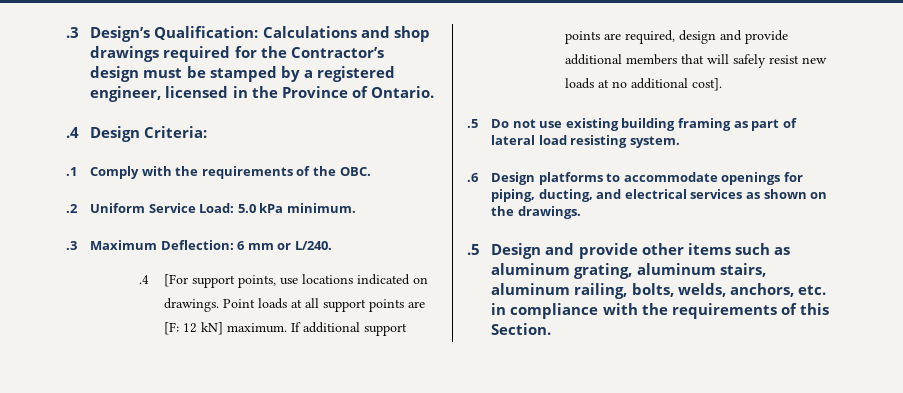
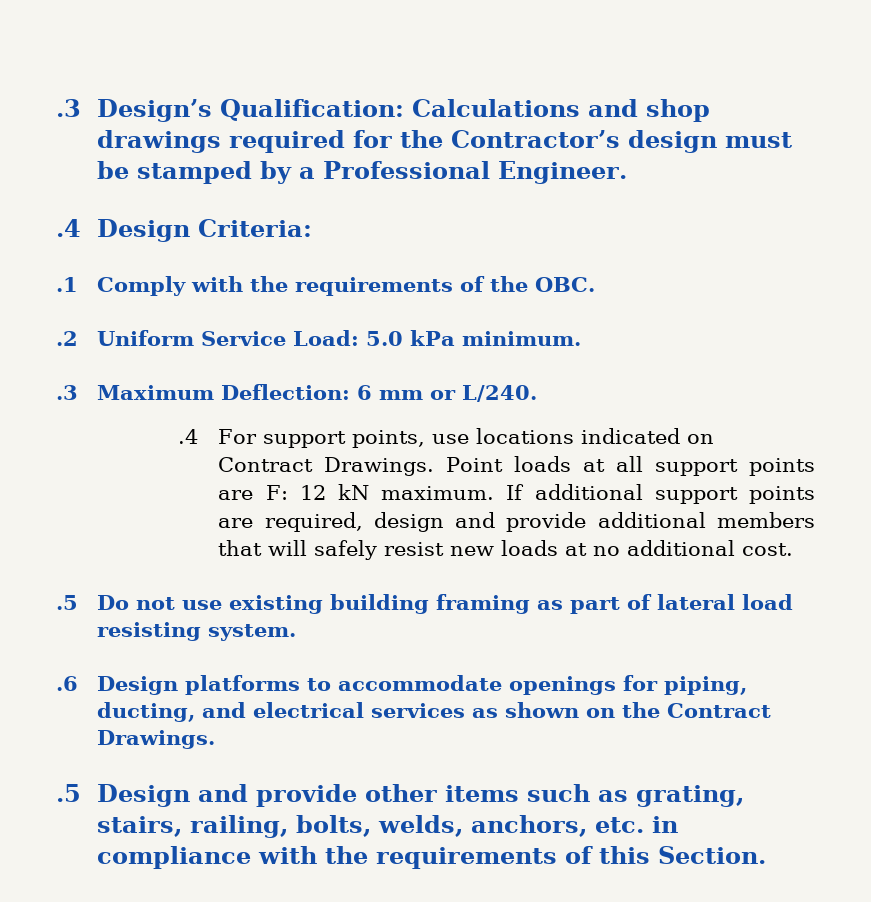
- .3 Design’s Qualification: Calculations and shop drawings required for the Contractor’s design must be stamped by a registered engineer, licensed in the Province of Ontario.
+ .3 Design’s Qualification: Calculations and shop drawings required for the Contractor’s design must be stamped by a Professional Engineer.
- .4 [For support points, use locations indicated on drawings.
+ .4 For support points, use locations indicated on Contract Drawings.
- Point loads at all support points are [F: 12 kN] maximum.
+ Point loads at all support points are F: 12 kN maximum.
- If additional support points are required, design and provide additional members that will safely resist new loads at no additional cost].
+ If additional support points are required, design and provide additional members that will safely resist new loads at no additional cost.
- .6 Design platforms to accommodate openings for piping, ducting, and electrical services as shown on the drawings.
+ .6 Design platforms to accommodate openings for piping, ducting, and electrical services as shown on the Contract Drawings.
- .5 Design and provide other items such as aluminum grating, aluminum stairs, aluminum railing, bolts, welds, anchors, etc. in compliance with the requirements of this Section.
+ .5 Design and provide other items such as grating, stairs, railing, bolts, welds, anchors, etc. in compliance with the requirements of this Section.

